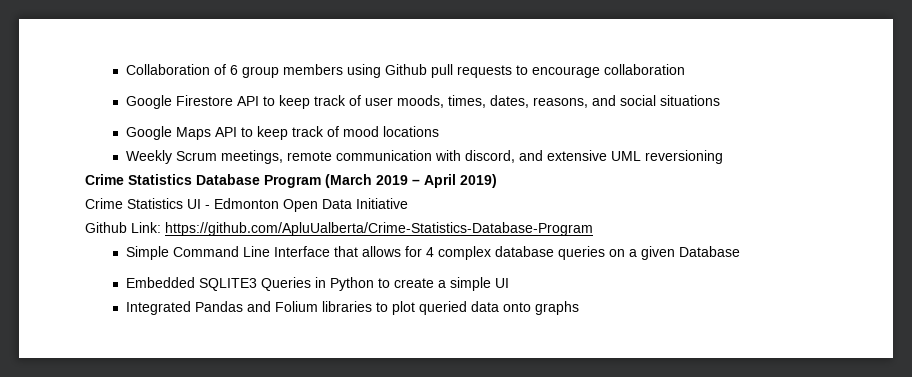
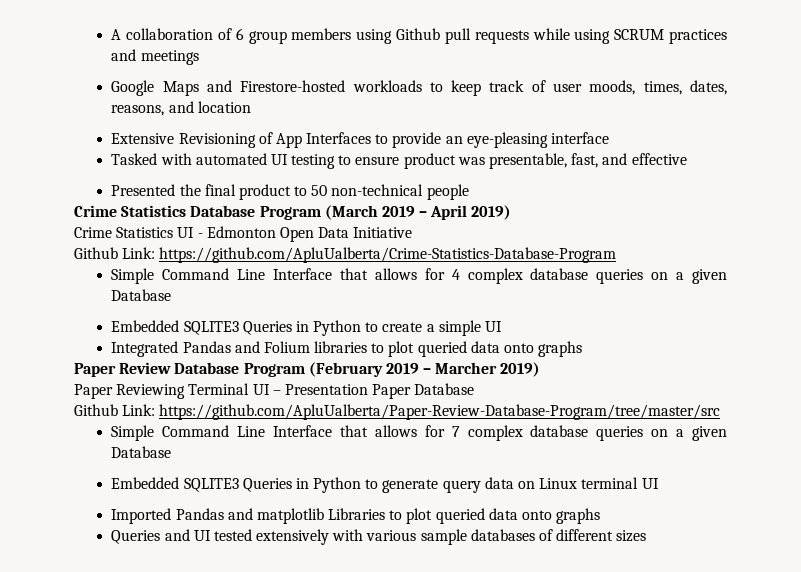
- Collaboration of 6 group members using Github pull requests to encourage collaboration
- Google Firestore API to keep track of user moods, times, dates, reasons, and social situations
- Google Maps API to keep track of mood locations
- Weekly Scrum meetings, remote communication with discord, and extensive UML reversioning
+ A collaboration of 6 group members using Github pull requests while using SCRUM practices and meetings
+ Google Maps and Firestore-hosted workloads to keep track of user moods, times, dates, reasons, and location
+ Extensive Revisioning of App Interfaces to provide an eye-pleasing interface
+ Tasked with automated UI testing to ensure product was presentable, fast, and effective
+ Presented the final product to 50 non-technical people
+ Paper Review Database Program (February 2019 – Marcher 2019)
+ Paper Reviewing Terminal UI – Presentation Paper Database
+ Github Link: https://github.com/ApluUalberta/Paper-Review-Database-Program/tree/master/src
+ Simple Command Line Interface that allows for 7 complex database queries on a given Database
+ Embedded SQLITE3 Queries in Python to generate query data on Linux terminal UI
+ Imported Pandas and matplotlib Libraries to plot queried data onto graphs
+ Queries and UI tested extensively with various sample databases of different sizes

